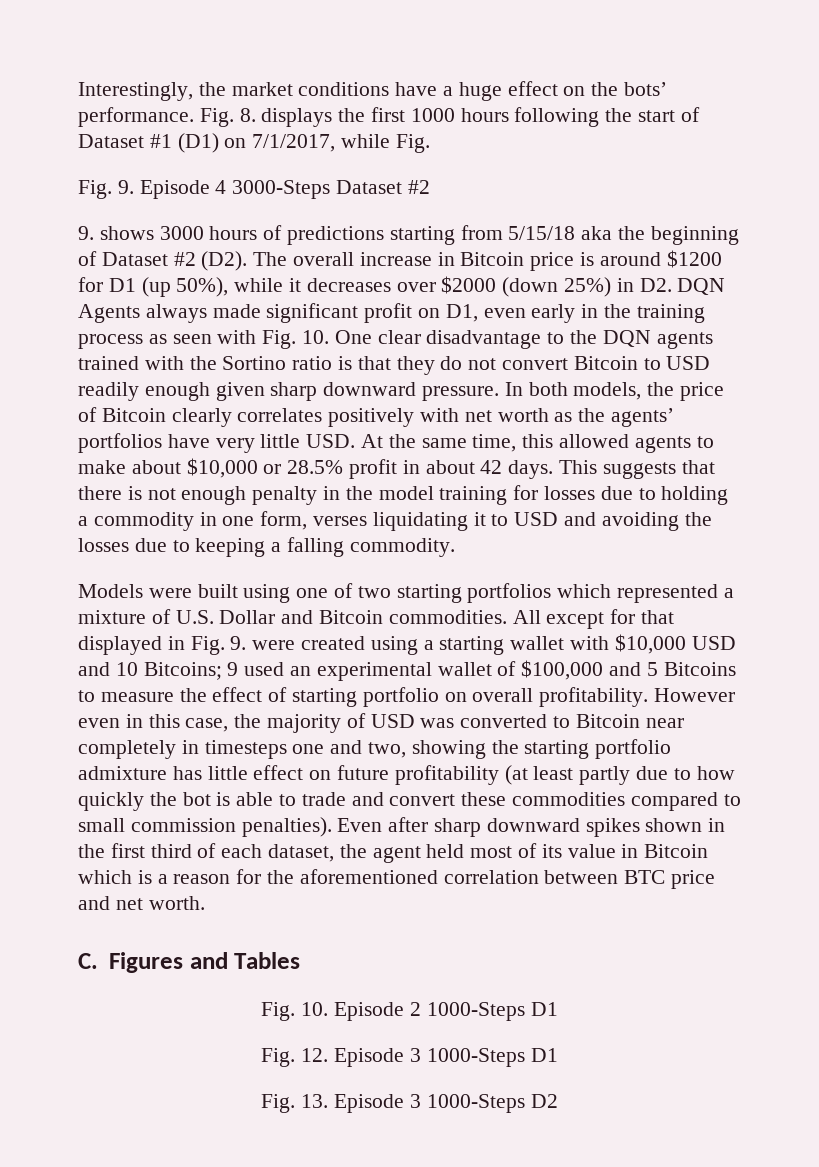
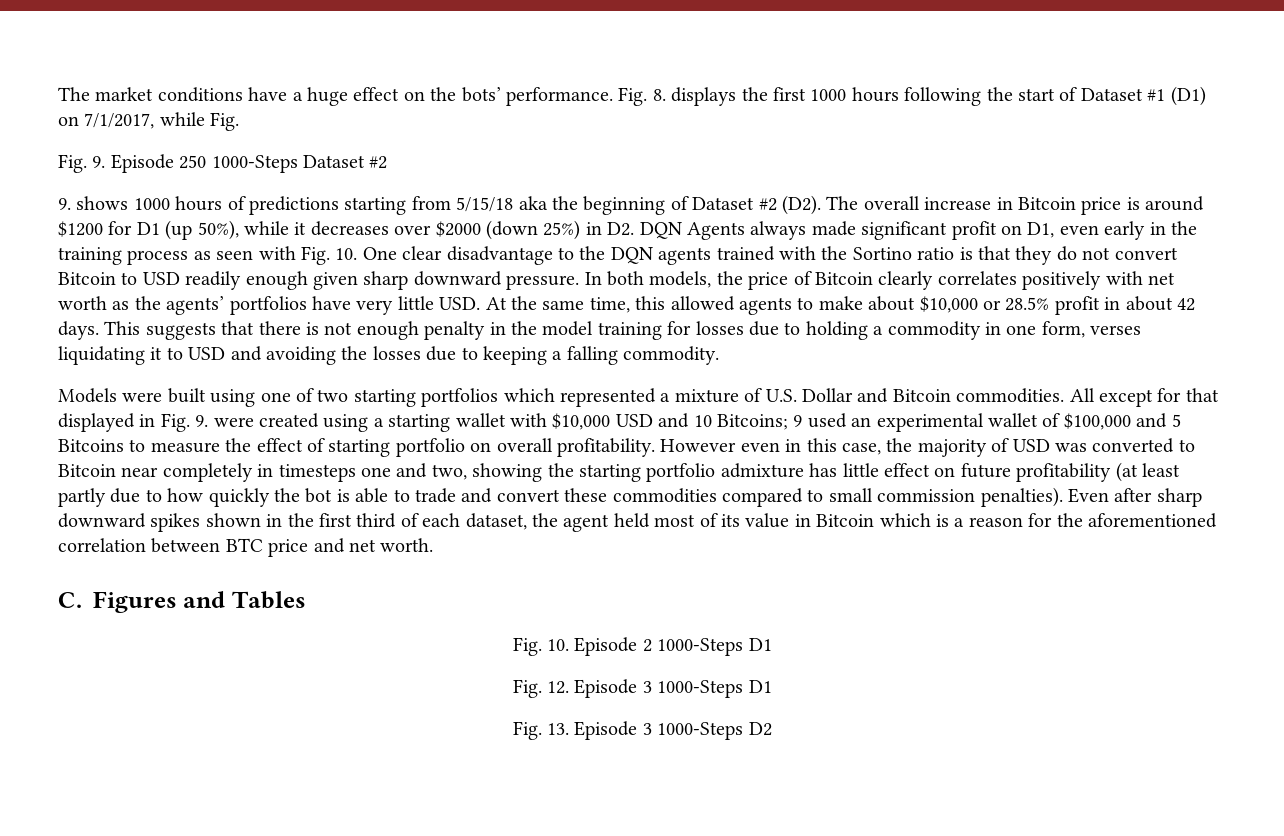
- Interestingly, the market conditions have a huge effect on the bots’ performance.
+ The market conditions have a huge effect on the bots’ performance.
- Fig. 9. Episode 4 3000-Steps Dataset #2
+ Fig. 9. Episode 250 1000-Steps Dataset #2
- 9. shows 3000 hours of predictions starting from 5/15/18 aka the beginning of Dataset #2 (D2). The overall increase in Bitcoin price is around $1200 for D1 (up 50%), while it decreases over $2000 (down 25%) in D2. DQN Agents always made significant profit on D1, even early in the training process as seen with Fig. 10. One clear disadvantage to the DQN agents trained with the Sortino ratio is that they do not convert Bitcoin to USD readily enough given sharp downward pressure.
+ 9. shows 1000 hours of predictions starting from 5/15/18 aka the beginning of Dataset #2 (D2). The overall increase in Bitcoin price is around $1200 for D1 (up 50%), while it decreases over $2000 (down 25%) in D2. DQN Agents always made significant profit on D1, even early in the training process as seen with Fig. 10. One clear disadvantage to the DQN agents trained with the Sortino ratio is that they do not convert Bitcoin to USD readily enough given sharp downward pressure.

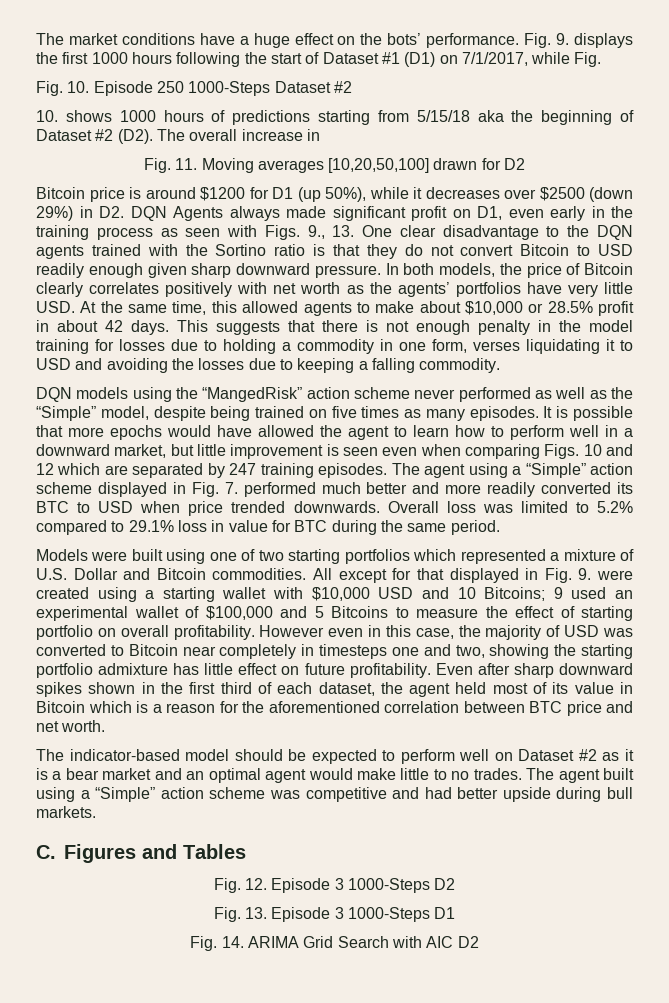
- Fig. 8. displays the first 1000 hours following the start of Dataset #1 (D1) on 7/1/2017, while Fig.
+ Fig. 9. displays the first 1000 hours following the start of Dataset #1 (D1) on 7/1/2017, while Fig.
- Fig. 9. Episode 250 1000-Steps Dataset #2
+ Fig. 10. Episode 250 1000-Steps Dataset #2
- 9. shows 1000 hours of predictions starting from 5/15/18 aka the beginning of Dataset #2 (D2). The overall increase in Bitcoin price is around $1200 for D1 (up 50%), while it decreases over $2000 (down 25%) in D2. DQN Agents always made significant profit on D1, even early in the training process as seen with Fig. 10. One clear disadvantage to the DQN agents trained with the Sortino ratio is that they do not convert Bitcoin to USD readily enough given sharp downward pressure.
+ 10. shows 1000 hours of predictions starting from 5/15/18 aka the beginning of Dataset #2 (D2). The overall increase in
+ Fig. 11. Moving averages [10,20,50,100] drawn for D2
+ Bitcoin price is around $1200 for D1 (up 50%), while it decreases over $2500 (down 29%) in D2. DQN Agents always made significant profit on D1, even early in the training process as seen with Figs. 9., 13. One clear disadvantage to the DQN agents trained with the Sortino ratio is that they do not convert Bitcoin to USD readily enough given sharp downward pressure.
+ DQN models using the “MangedRisk” action scheme never performed as well as the “Simple” model, despite being trained on five times as many episodes. It is possible that more epochs would have allowed the agent to learn how to perform well in a downward market, but little improvement is seen even when comparing Figs. 10 and 12 which are separated by 247 training episodes. The agent using a “Simple” action scheme displayed in Fig. 7. performed much better and more readily converted its BTC to USD when price trended downwards. Overall loss was limited to 5.2% compared to 29.1% loss in value for BTC during the same period.
- However even in this case, the majority of USD was converted to Bitcoin near completely in timesteps one and two, showing the starting portfolio admixture has little effect on future profitability (at least partly due to how quickly the bot is able to trade and convert these commodities compared to small commission penalties).
+ However even in this case, the majority of USD was converted to Bitcoin near completely in timesteps one and two, showing the starting portfolio admixture has little effect on future profitability.
+ The indicator-based model should be expected to perform well on Dataset #2 as it is a bear market and an optimal agent would make little to no trades. The agent built using a “Simple” action scheme was competitive and had better upside during bull markets.
- Fig. 10. Episode 2 1000-Steps D1
- Fig. 12. Episode 3 1000-Steps D1
+ Fig. 12. Episode 3 1000-Steps D2
+ Fig. 13. Episode 3 1000-Steps D1
- Fig. 13. Episode 3 1000-Steps D2
+ Fig. 14. ARIMA Grid Search with AIC D2

